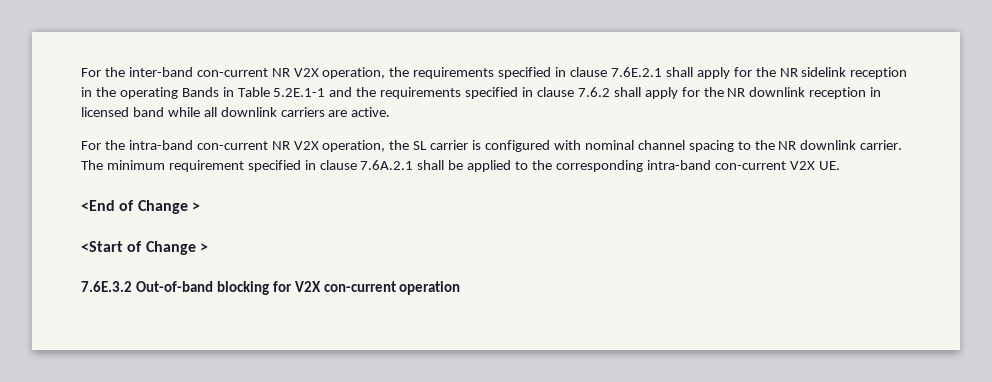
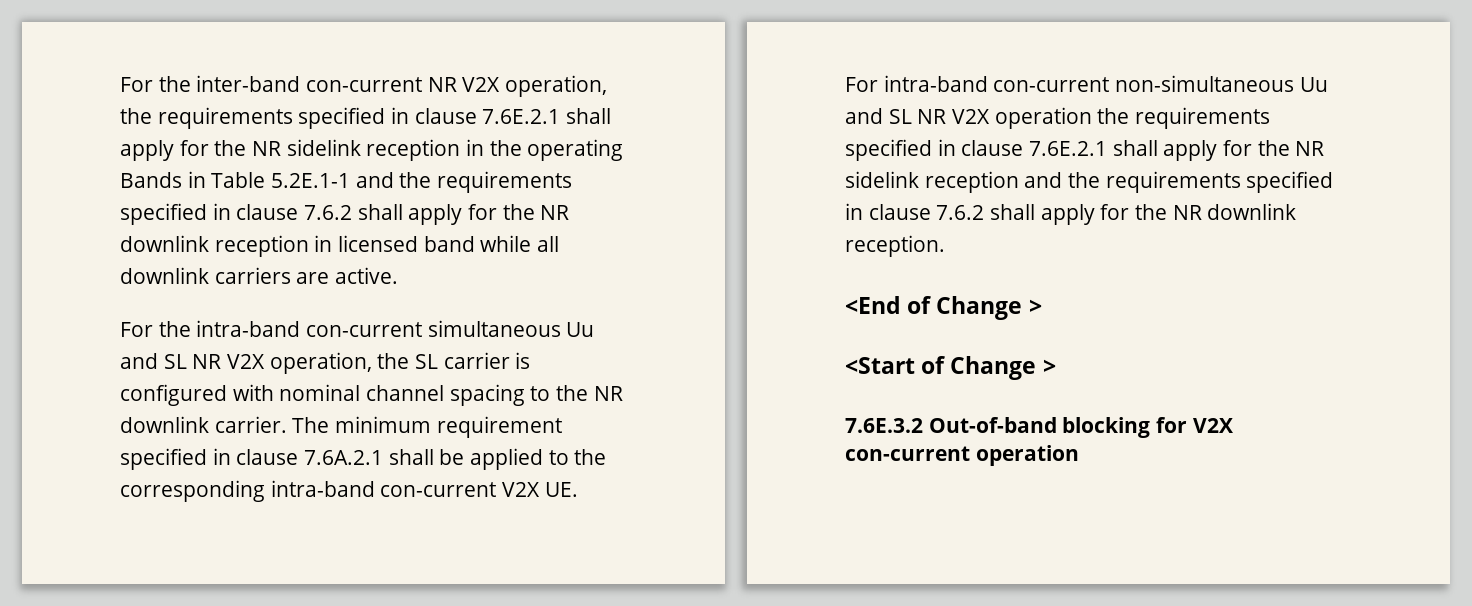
- For the intra-band con-current NR V2X operation, the SL carrier is configured with nominal channel spacing to the NR downlink carrier.
+ For the intra-band con-current simultaneous Uu and SL NR V2X operation, the SL carrier is configured with nominal channel spacing to the NR downlink carrier.
+ For intra-band con-current non-simultaneous Uu and SL NR V2X operation the requirements specified in clause 7.6E.2.1 shall apply for the NR sidelink reception and the requirements specified in clause 7.6.2 shall apply for the NR downlink reception.

